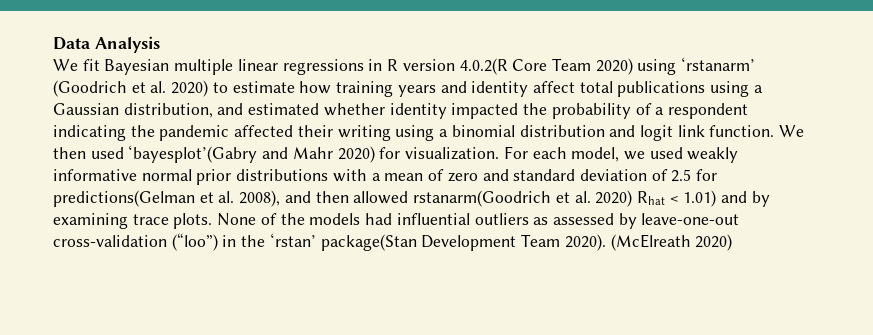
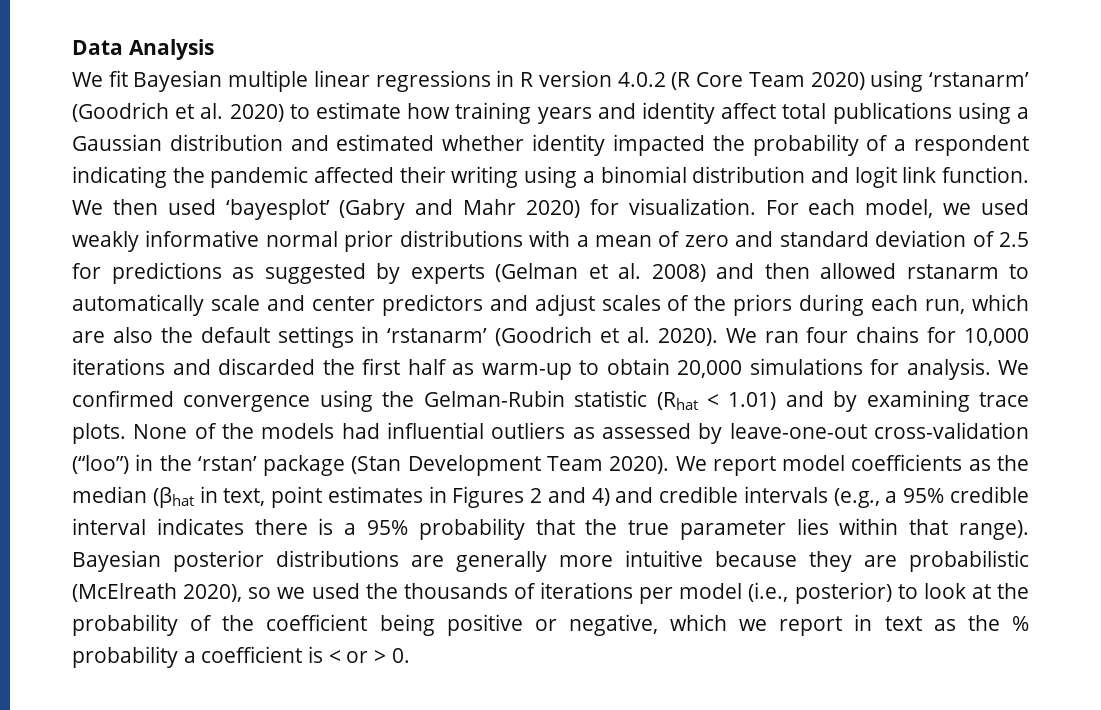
- We fit Bayesian multiple linear regressions in R version 4.0.2(R Core Team 2020) using ‘rstanarm’ (Goodrich et al. 2020) to estimate how training years and identity affect total publications using a Gaussian distribution, and estimated whether identity impacted the probability of a respondent indicating the pandemic affected their writing using a binomial distribution and logit link function.
+ We fit Bayesian multiple linear regressions in R version 4.0.2 (R Core Team 2020) using ‘rstanarm’ (Goodrich et al. 2020) to estimate how training years and identity affect total publications using a Gaussian distribution and estimated whether identity impacted the probability of a respondent indicating the pandemic affected their writing using a binomial distribution and logit link function.
- We then used ‘bayesplot’(Gabry and Mahr 2020) for visualization.
+ We then used ‘bayesplot’ (Gabry and Mahr 2020) for visualization.
- For each model, we used weakly informative normal prior distributions with a mean of zero and standard deviation of 2.5 for predictions(Gelman et al. 2008), and then allowed rstanarm(Goodrich et al. 2020) Rhat < 1.01) and by examining trace plots.
+ For each model, we used weakly informative normal prior distributions with a mean of zero and standard deviation of 2.5 for predictions as suggested by experts (Gelman et al. 2008) and then allowed rstanarm to automatically scale and center predictors and adjust scales of the priors during each run, which are also the default settings in ‘rstanarm’ (Goodrich et al. 2020). We ran four chains for 10,000 iterations and discarded the first half as warm-up to obtain 20,000 simulations for analysis. We confirmed convergence using the Gelman-Rubin statistic (Rhat < 1.01) and by examining trace plots.
- None of the models had influential outliers as assessed by leave-one-out cross-validation (“loo”) in the ‘rstan’ package(Stan Development Team 2020).
+ None of the models had influential outliers as assessed by leave-one-out cross-validation (“loo”) in the ‘rstan’ package (Stan Development Team 2020).
- (McElreath 2020)
+ We report model coefficients as the median (βhat in text, point estimates in Figures 2 and 4) and credible intervals (e.g., a 95% credible interval indicates there is a 95% probability that the true parameter lies within that range). Bayesian posterior distributions are generally more intuitive because they are probabilistic (McElreath 2020), so we used the thousands of iterations per model (i.e., posterior) to look at the probability of the coefficient being positive or negative, which we report in text as the % probability a coefficient is < or > 0.

